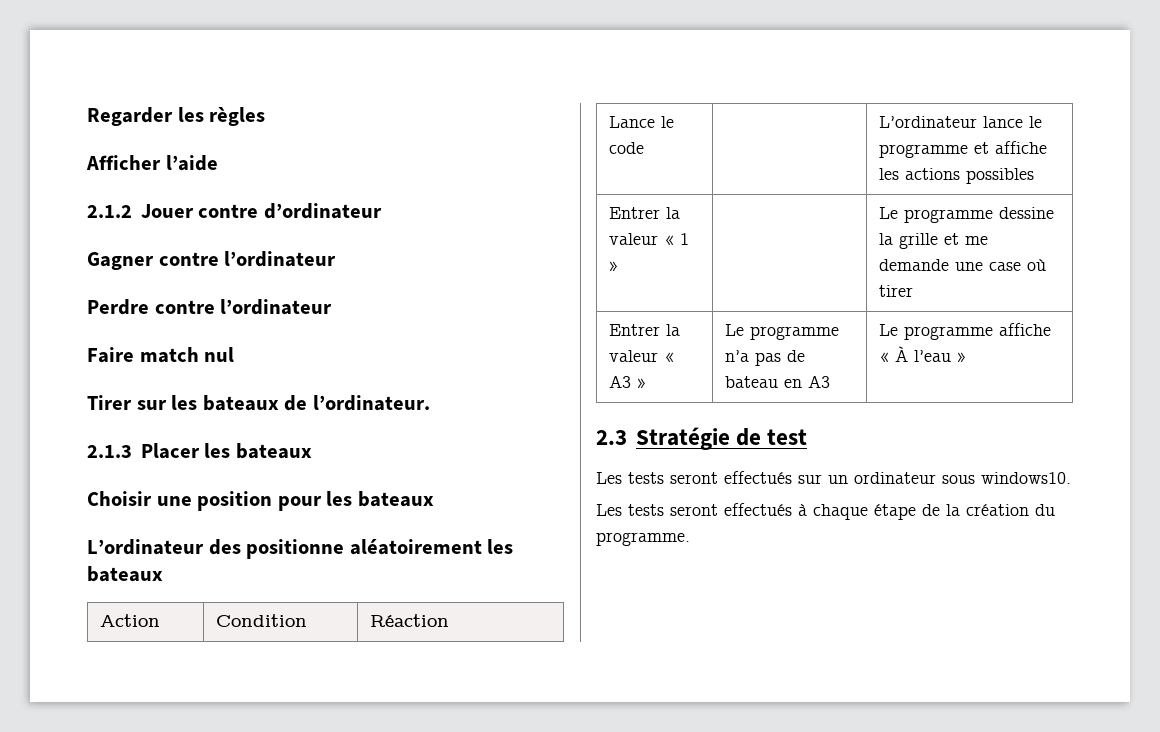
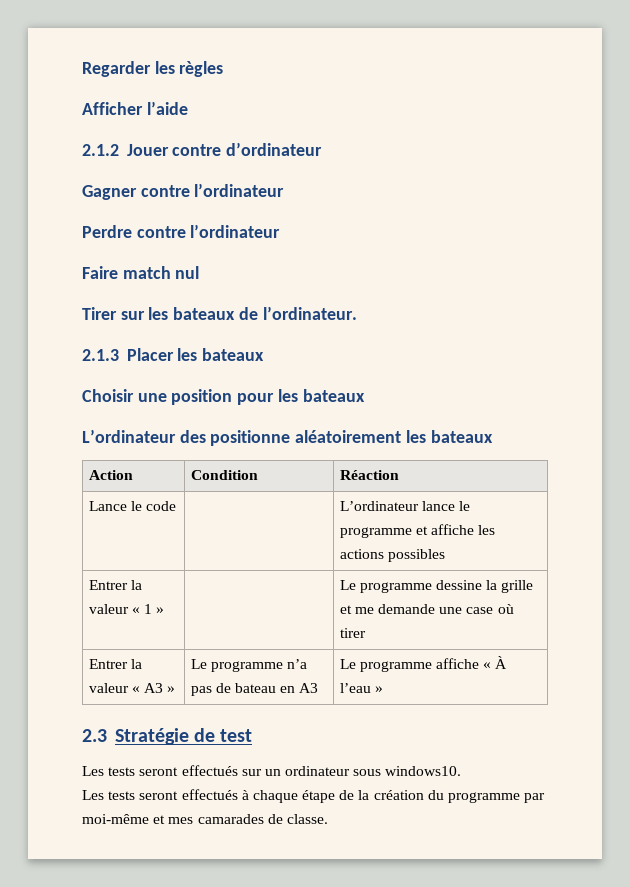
- Les tests seront effectués à chaque étape de la création du programme.
+ Les tests seront effectués à chaque étape de la création du programme par moi-même et mes camarades de classe.

